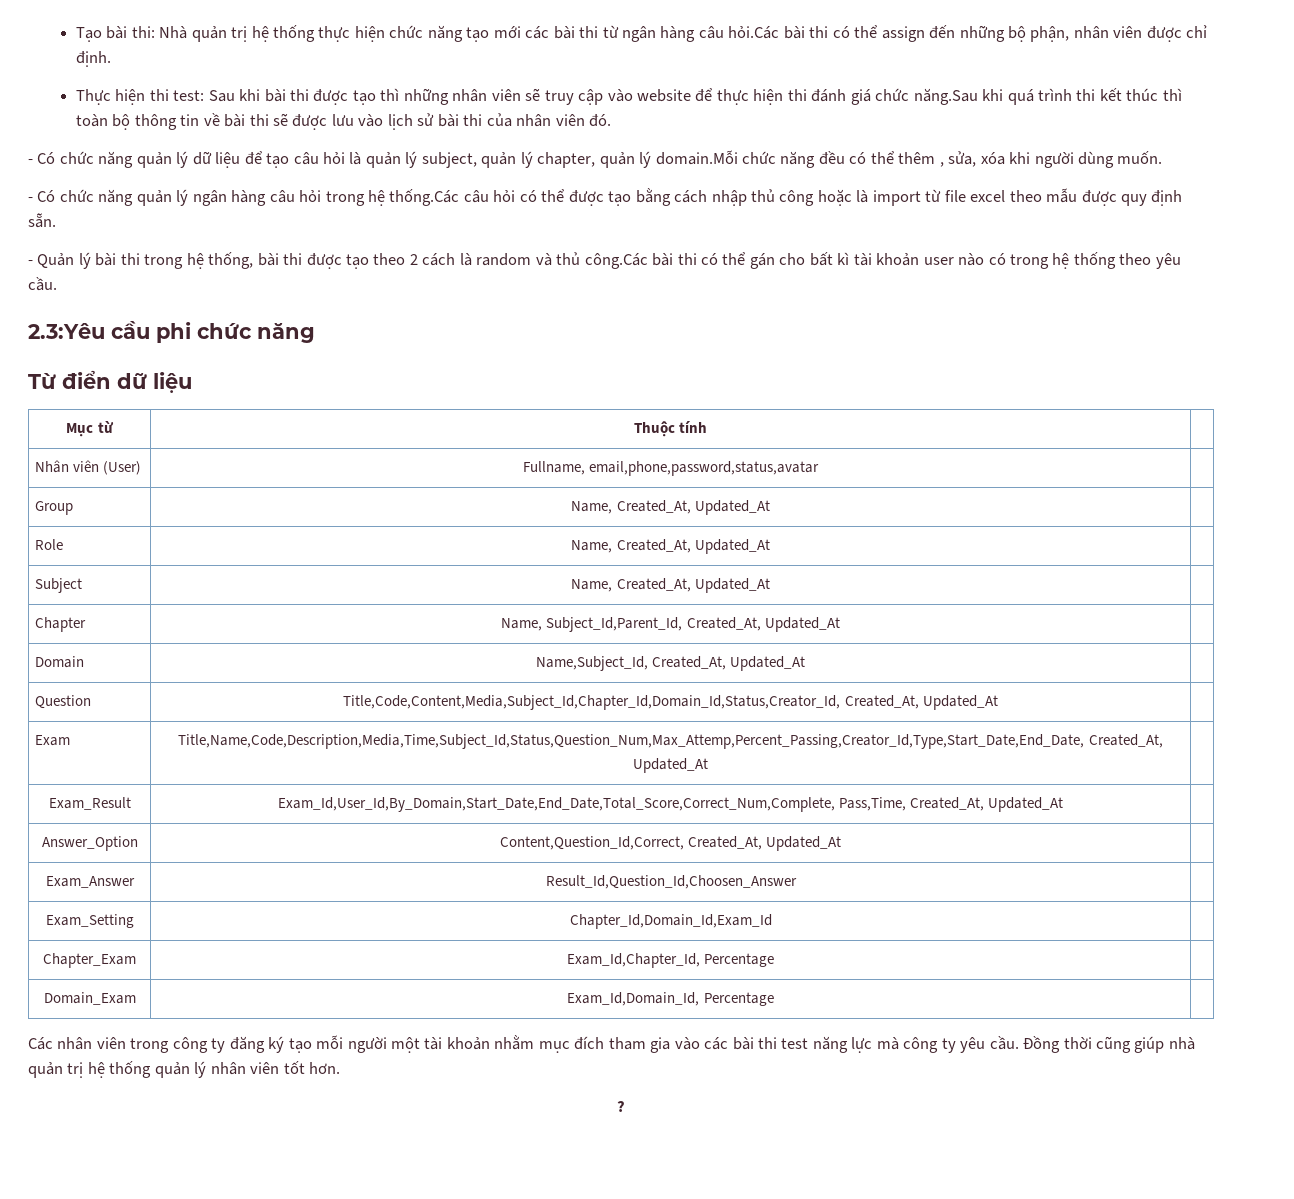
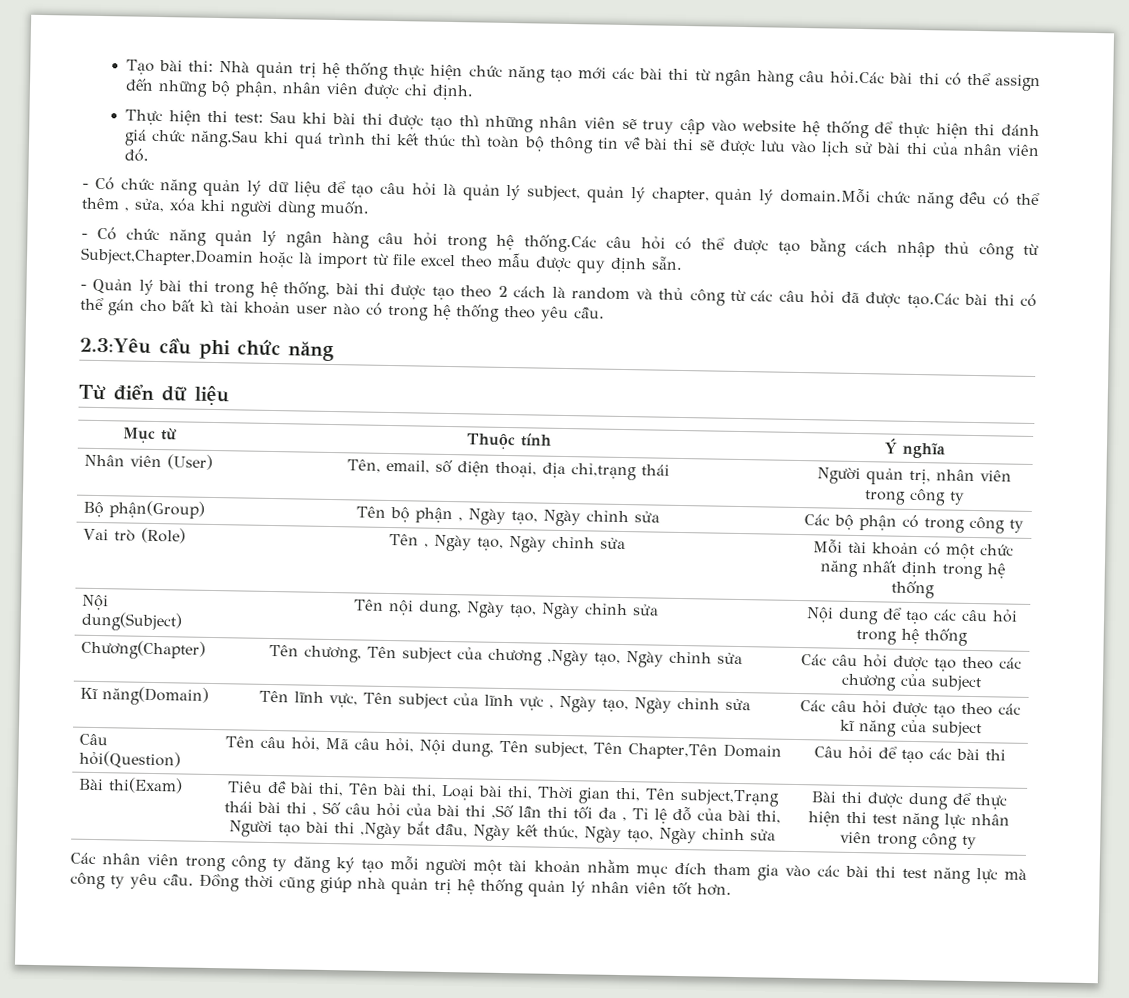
- Thực hiện thi test: Sau khi bài thi được tạo thì những nhân viên sẽ truy cập vào website để thực hiện thi đánh giá chức năng.Sau khi quá trình thi kết thúc thì toàn bộ thông tin về bài thi sẽ được lưu vào lịch sử bài thi của nhân viên đó.
+ Thực hiện thi test: Sau khi bài thi được tạo thì những nhân viên sẽ truy cập vào website hệ thống để thực hiện thi đánh giá chức năng.Sau khi quá trình thi kết thúc thì toàn bộ thông tin về bài thi sẽ được lưu vào lịch sử bài thi của nhân viên đó.
- - Có chức năng quản lý ngân hàng câu hỏi trong hệ thống.Các câu hỏi có thể được tạo bằng cách nhập thủ công hoặc là import từ file excel theo mẫu được quy định sẵn.
+ - Có chức năng quản lý ngân hàng câu hỏi trong hệ thống.Các câu hỏi có thể được tạo bằng cách nhập thủ công từ Subject,Chapter,Doamin hoặc là import từ file excel theo mẫu được quy định sẵn.
- - Quản lý bài thi trong hệ thống, bài thi được tạo theo 2 cách là random và thủ công.Các bài thi có thể gán cho bất kì tài khoản user nào có trong hệ thống theo yêu cầu.
+ - Quản lý bài thi trong hệ thống, bài thi được tạo theo 2 cách là random và thủ công từ các câu hỏi đã được tạo.Các bài thi có thể gán cho bất kì tài khoản user nào có trong hệ thống theo yêu cầu.
- Mục từ | Thuộc tính |
+ Mục từ | Thuộc tính | Ý nghĩa
- Nhân viên (User) | Fullname, email,phone,password,status,avatar |
- Group | Name, Created_At, Updated_At |
- Role | Name, Created_At, Updated_At |
- Subject | Name, Created_At, Updated_At |
- Chapter | Name, Subject_Id,Parent_Id, Created_At, Updated_At |
- Domain | Name,Subject_Id, Created_At, Updated_At |
- Question | Title,Code,Content,Media,Subject_Id,Chapter_Id,Domain_Id,Status,Creator_Id, Created_At, Updated_At |
- Exam | Title,Name,Code,Description,Media,Time,Subject_Id,Status,Question_Num,Max_Attemp,Percent_Passing,Creator_Id,Type,Start_Date,End_Date, Created_At, Updated_At |
- Exam_Result | Exam_Id,User_Id,By_Domain,Start_Date,End_Date,Total_Score,Correct_Num,Complete, Pass,Time, Created_At, Updated_At |
- Answer_Option | Content,Question_Id,Correct, Created_At, Updated_At |
- Exam_Answer | Result_Id,Question_Id,Choosen_Answer |
- Exam_Setting | Chapter_Id,Domain_Id,Exam_Id |
- Chapter_Exam | Exam_Id,Chapter_Id, Percentage |
- Domain_Exam | Exam_Id,Domain_Id, Percentage |
+ Nhân viên (User) | Tên, email, số điện thoại, địa chỉ,trạng thái | Người quản trị, nhân viên trong công ty
+ Bộ phận(Group) | Tên bộ phận , Ngày tạo, Ngày chỉnh sửa | Các bộ phận có trong công ty
+ Vai trò (Role) | Tên , Ngày tạo, Ngày chỉnh sửa | Mỗi tài khoản có một chức năng nhất định trong hệ thống
+ Nội dung(Subject) | Tên nội dung, Ngày tạo, Ngày chỉnh sửa | Nội dung để tạo các câu hỏi trong hệ thống
+ Chương(Chapter) | Tên chương, Tên subject của chương ,Ngày tạo, Ngày chỉnh sửa | Các câu hỏi được tạo theo các chương của subject
+ Kĩ năng(Domain) | Tên lĩnh vực, Tên subject của lĩnh vực , Ngày tạo, Ngày chỉnh sửa | Các câu hỏi được tạo theo các kĩ năng của subject
+ Câu hỏi(Question) | Tên câu hỏi, Mã câu hỏi, Nội dung, Tên subject, Tên Chapter,Tên Domain | Câu hỏi để tạo các bài thi
+ Bài thi(Exam) | Tiêu đề bài thi, Tên bài thi, Loại bài thi, Thời gian thi, Tên subject,Trạng thái bài thi , Số câu hỏi của bài thi ,Số lần thi tối đa , Tỉ lệ đỗ của bài thi, Người tạo bài thi ,Ngày bắt đầu, Ngày kết thúc, Ngày tạo, Ngày chỉnh sửa | Bài thi được dung để thực hiện thi test năng lực nhân viên trong công ty
- ?

